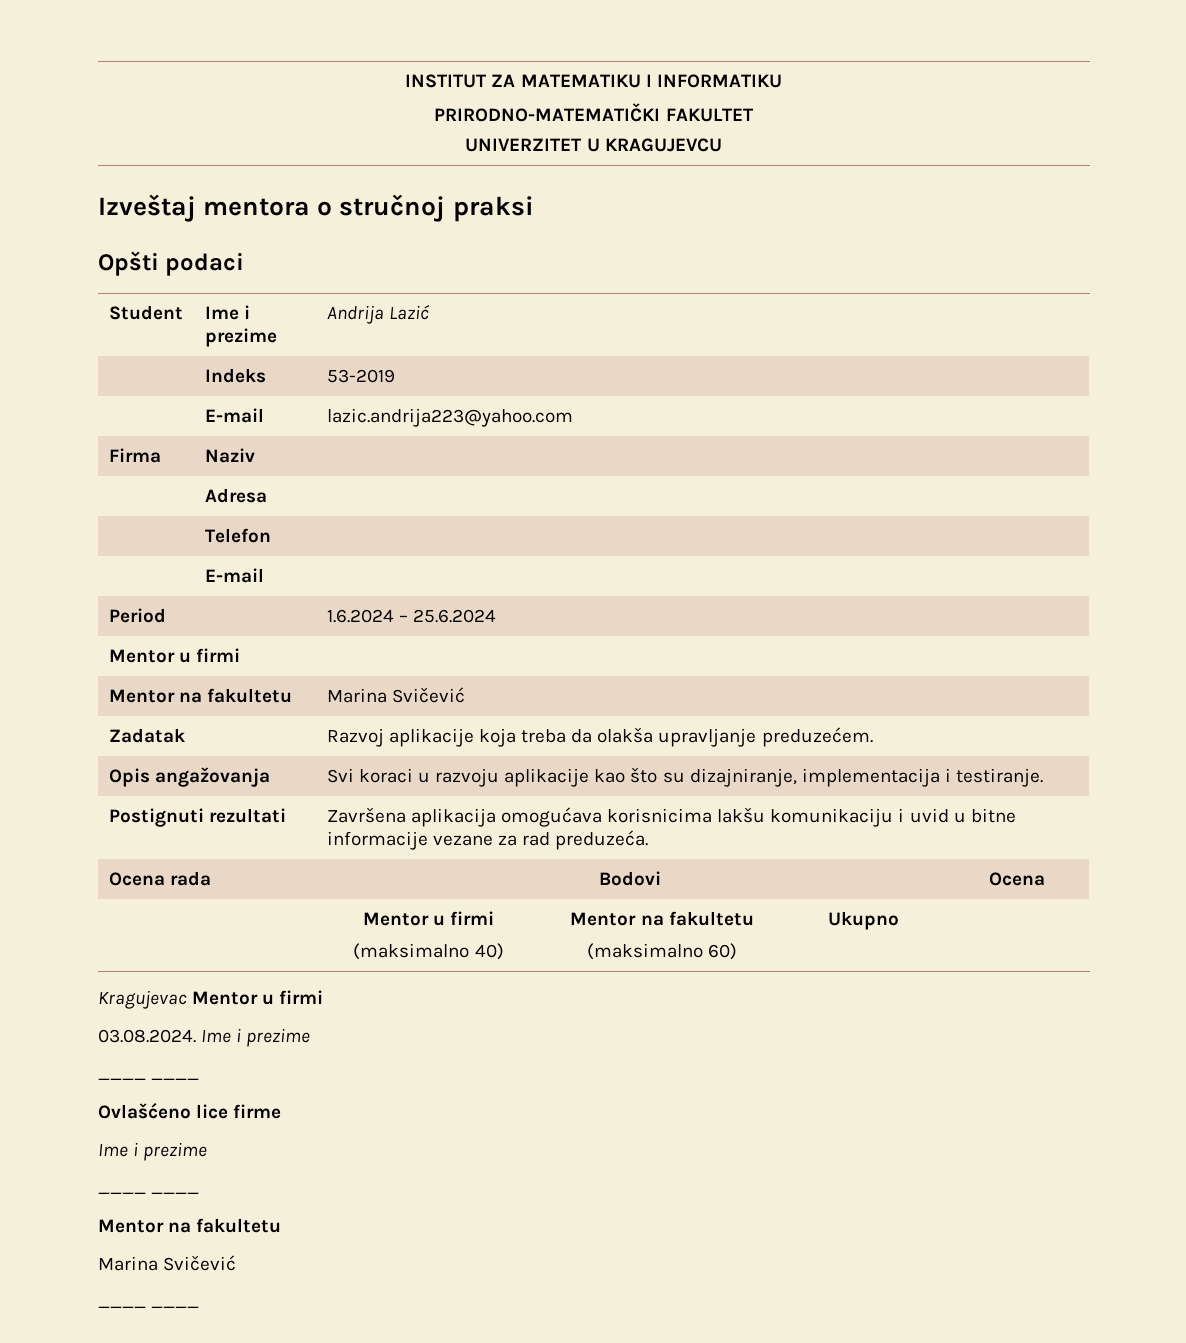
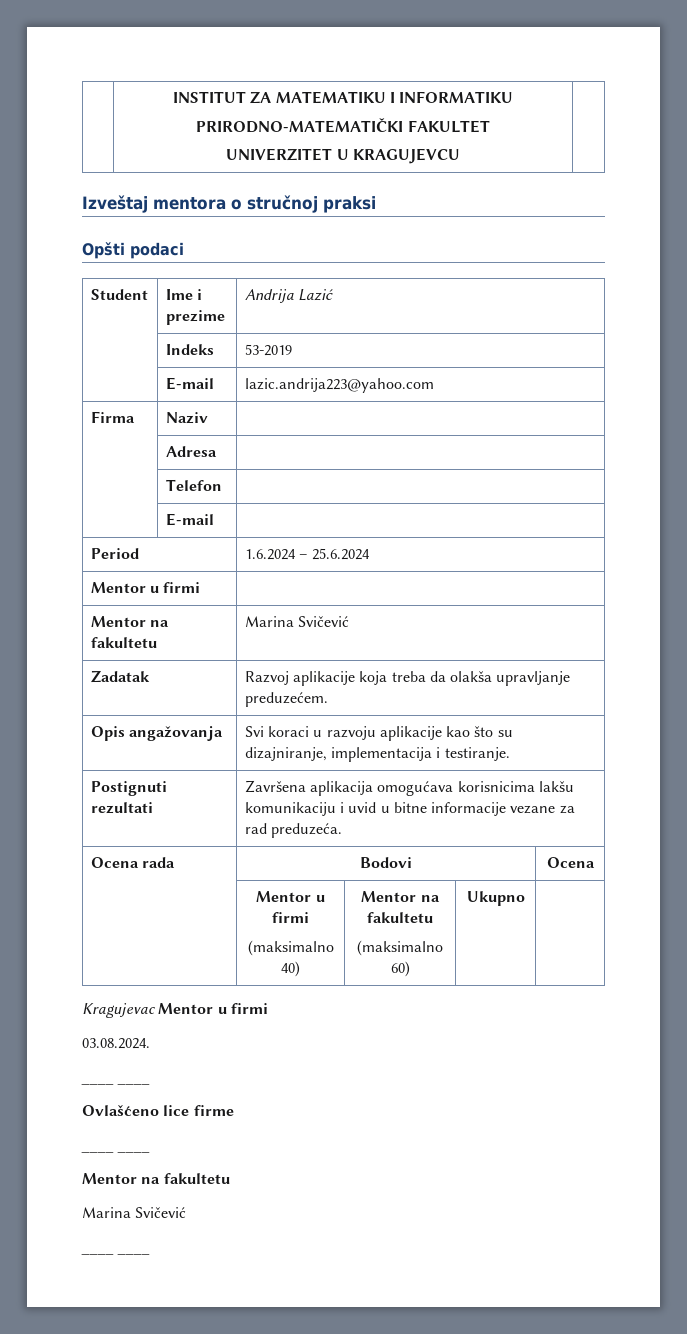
- 03.08.2024. Ime i prezime
+ 03.08.2024.
  Ovlašćeno lice firme
- Ime i prezime

